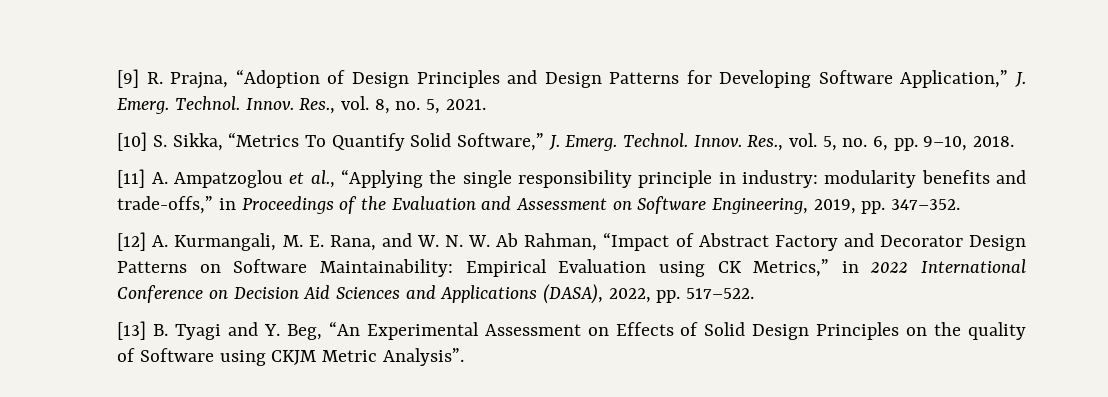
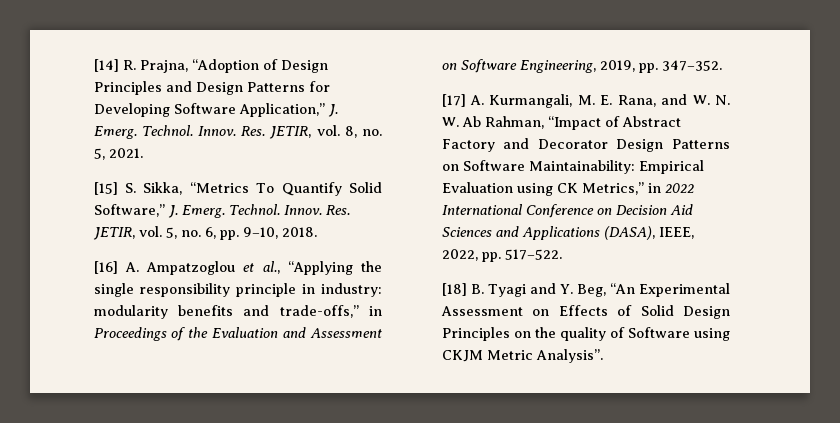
- [9] R. Prajna, “Adoption of Design Principles and Design Patterns for Developing Software Application,” J. Emerg.
+ [14] R. Prajna, “Adoption of Design Principles and Design Patterns for Developing Software Application,” J. Emerg.
- Res., vol. 8, no. 5, 2021.
+ Res. JETIR, vol. 8, no. 5, 2021.
- [10] S. Sikka, “Metrics To Quantify Solid Software,” J. Emerg.
+ [15] S. Sikka, “Metrics To Quantify Solid Software,” J. Emerg.
- Res., vol. 5, no. 6, pp. 9–10, 2018.
+ Res. JETIR, vol. 5, no. 6, pp. 9–10, 2018.
- [11] A. Ampatzoglou et al., “Applying the single responsibility principle in industry: modularity benefits and trade-offs,” in Proceedings of the Evaluation and Assessment on Software Engineering, 2019, pp. 347–352.
+ [16] A. Ampatzoglou et al., “Applying the single responsibility principle in industry: modularity benefits and trade-offs,” in Proceedings of the Evaluation and Assessment on Software Engineering, 2019, pp. 347–352.
- [12] A. Kurmangali, M. E. Rana, and W. N. W. Ab Rahman, “Impact of Abstract Factory and Decorator Design Patterns on Software Maintainability: Empirical Evaluation using CK Metrics,” in 2022 International Conference on Decision Aid Sciences and Applications (DASA), 2022, pp. 517–522.
+ [17] A. Kurmangali, M. E. Rana, and W. N. W. Ab Rahman, “Impact of Abstract Factory and Decorator Design Patterns on Software Maintainability: Empirical Evaluation using CK Metrics,” in 2022 International Conference on Decision Aid Sciences and Applications (DASA), IEEE, 2022, pp. 517–522.
- [13] B. Tyagi and Y. Beg, “An Experimental Assessment on Effects of Solid Design Principles on the quality of Software using CKJM Metric Analysis”.
+ [18] B. Tyagi and Y. Beg, “An Experimental Assessment on Effects of Solid Design Principles on the quality of Software using CKJM Metric Analysis”.

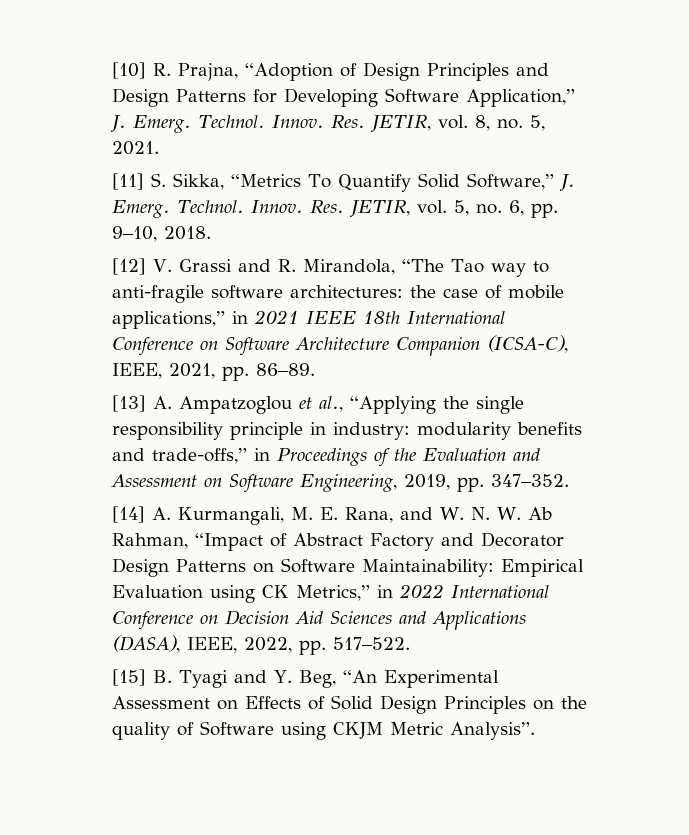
- [14] R. Prajna, “Adoption of Design Principles and Design Patterns for Developing Software Application,” J. Emerg.
+ [10] R. Prajna, “Adoption of Design Principles and Design Patterns for Developing Software Application,” J. Emerg.
- [15] S. Sikka, “Metrics To Quantify Solid Software,” J. Emerg.
+ [11] S. Sikka, “Metrics To Quantify Solid Software,” J. Emerg.
- [16] A. Ampatzoglou et al., “Applying the single responsibility principle in industry: modularity benefits and trade-offs,” in Proceedings of the Evaluation and Assessment on Software Engineering, 2019, pp. 347–352.
+ [12] V. Grassi and R. Mirandola, “The Tao way to anti-fragile software architectures: the case of mobile applications,” in 2021 IEEE 18th International Conference on Software Architecture Companion (ICSA-C), IEEE, 2021, pp. 86–89.
+ [13] A. Ampatzoglou et al., “Applying the single responsibility principle in industry: modularity benefits and trade-offs,” in Proceedings of the Evaluation and Assessment on Software Engineering, 2019, pp. 347–352.
- [17] A. Kurmangali, M. E. Rana, and W. N. W. Ab Rahman, “Impact of Abstract Factory and Decorator Design Patterns on Software Maintainability: Empirical Evaluation using CK Metrics,” in 2022 International Conference on Decision Aid Sciences and Applications (DASA), IEEE, 2022, pp. 517–522.
+ [14] A. Kurmangali, M. E. Rana, and W. N. W. Ab Rahman, “Impact of Abstract Factory and Decorator Design Patterns on Software Maintainability: Empirical Evaluation using CK Metrics,” in 2022 International Conference on Decision Aid Sciences and Applications (DASA), IEEE, 2022, pp. 517–522.
- [18] B. Tyagi and Y. Beg, “An Experimental Assessment on Effects of Solid Design Principles on the quality of Software using CKJM Metric Analysis”.
+ [15] B. Tyagi and Y. Beg, “An Experimental Assessment on Effects of Solid Design Principles on the quality of Software using CKJM Metric Analysis”.

